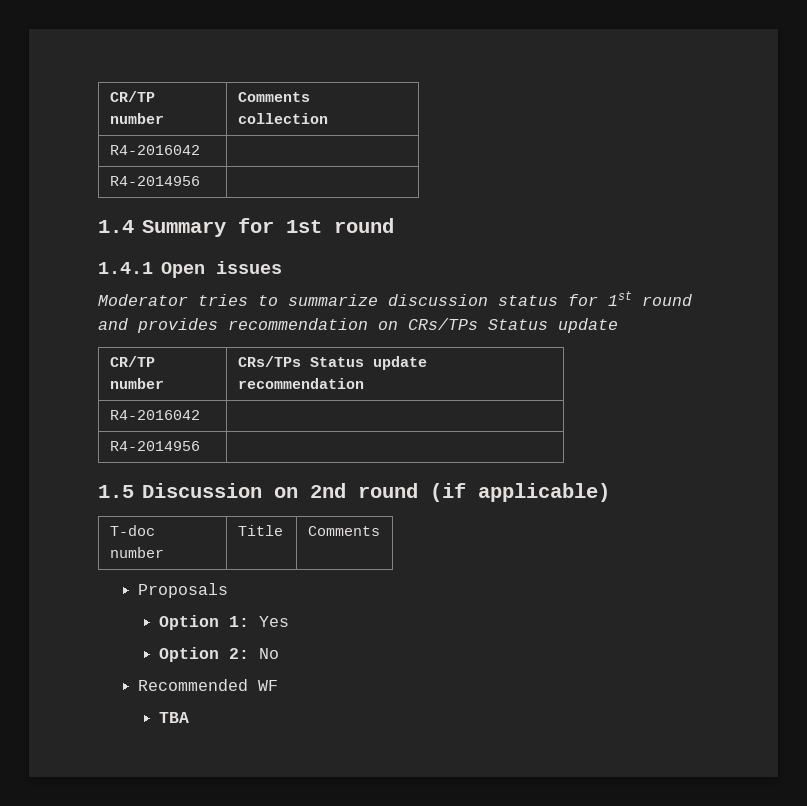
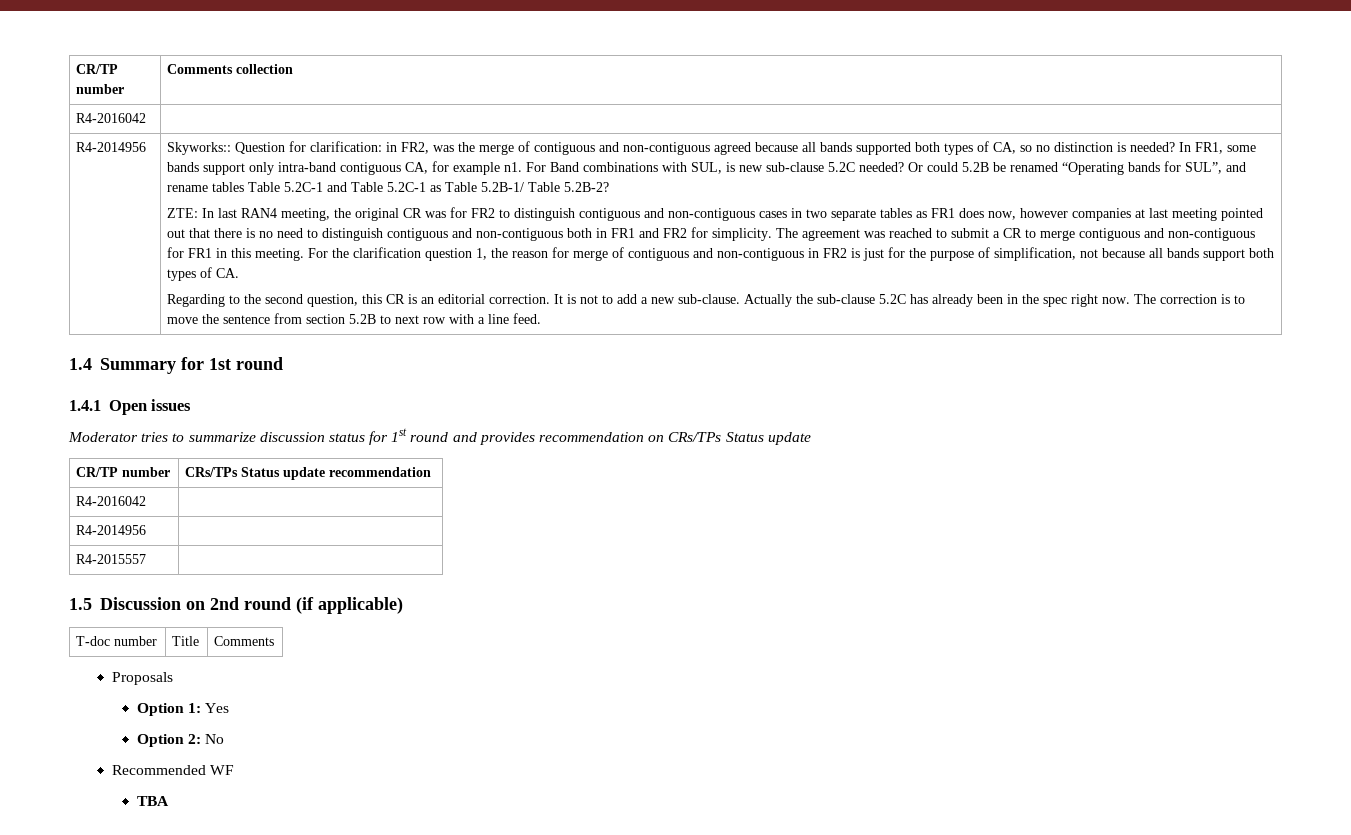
+ Skyworks:: Question for clarification: in FR2, was the merge of contiguous and non-contiguous agreed because all bands supported both types of CA, so no distinction is needed? In FR1, some bands support only intra-band contiguous CA, for example n1. For Band combinations with SUL, is new sub-clause 5.2C needed? Or could 5.2B be renamed “Operating bands for SUL”, and rename tables Table 5.2C-1 and Table 5.2C-1 as Table 5.2B-1/ Table 5.2B-2?
+ ZTE: In last RAN4 meeting, the original CR was for FR2 to distinguish contiguous and non-contiguous cases in two separate tables as FR1 does now, however companies at last meeting pointed out that there is no need to distinguish contiguous and non-contiguous both in FR1 and FR2 for simplicity. The agreement was reached to submit a CR to merge contiguous and non-contiguous for FR1 in this meeting. For the clarification question 1, the reason for merge of contiguous and non-contiguous in FR2 is just for the purpose of simplification, not because all bands support both types of CA.
+ Regarding to the second question, this CR is an editorial correction. It is not to add a new sub-clause. Actually the sub-clause 5.2C has already been in the spec right now. The correction is to move the sentence from section 5.2B to next row with a line feed.
+ R4-2015557 |

